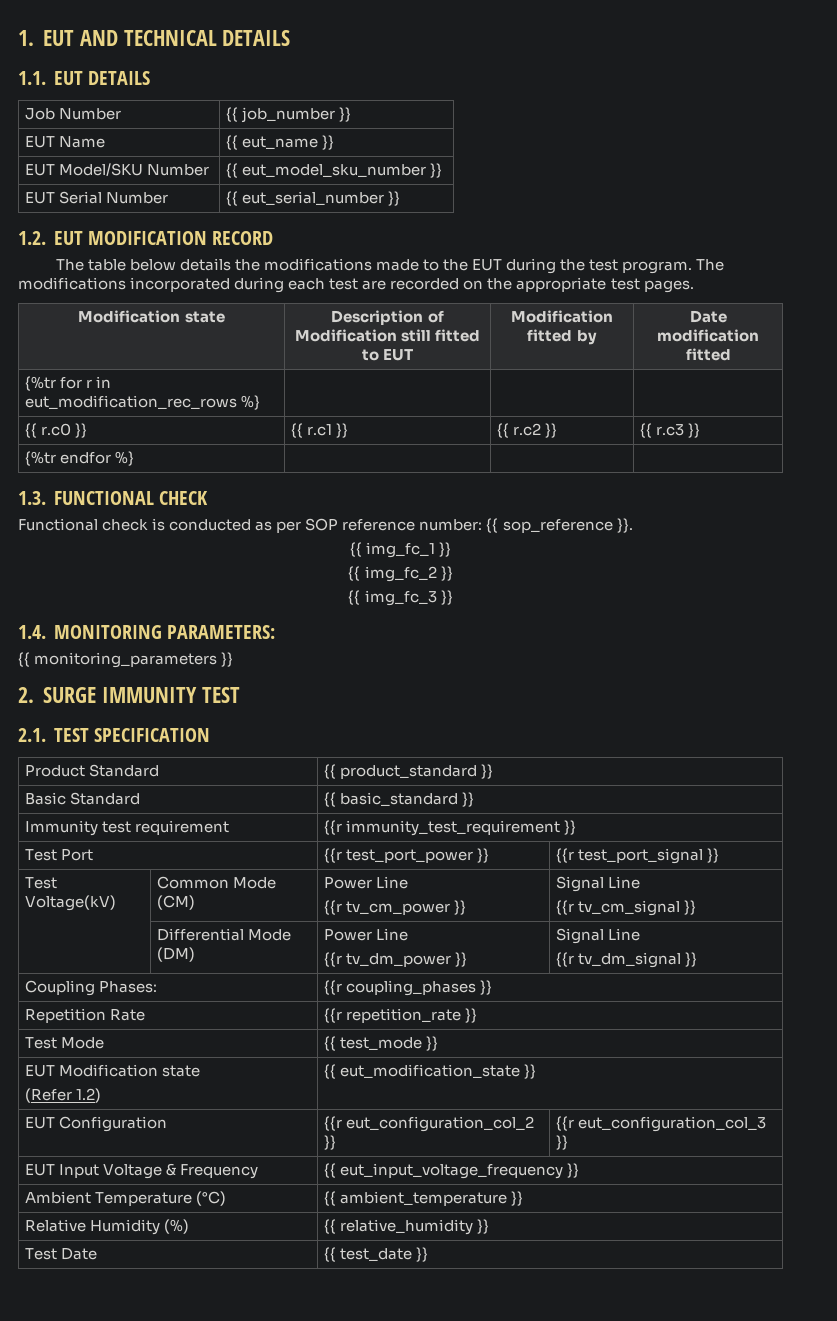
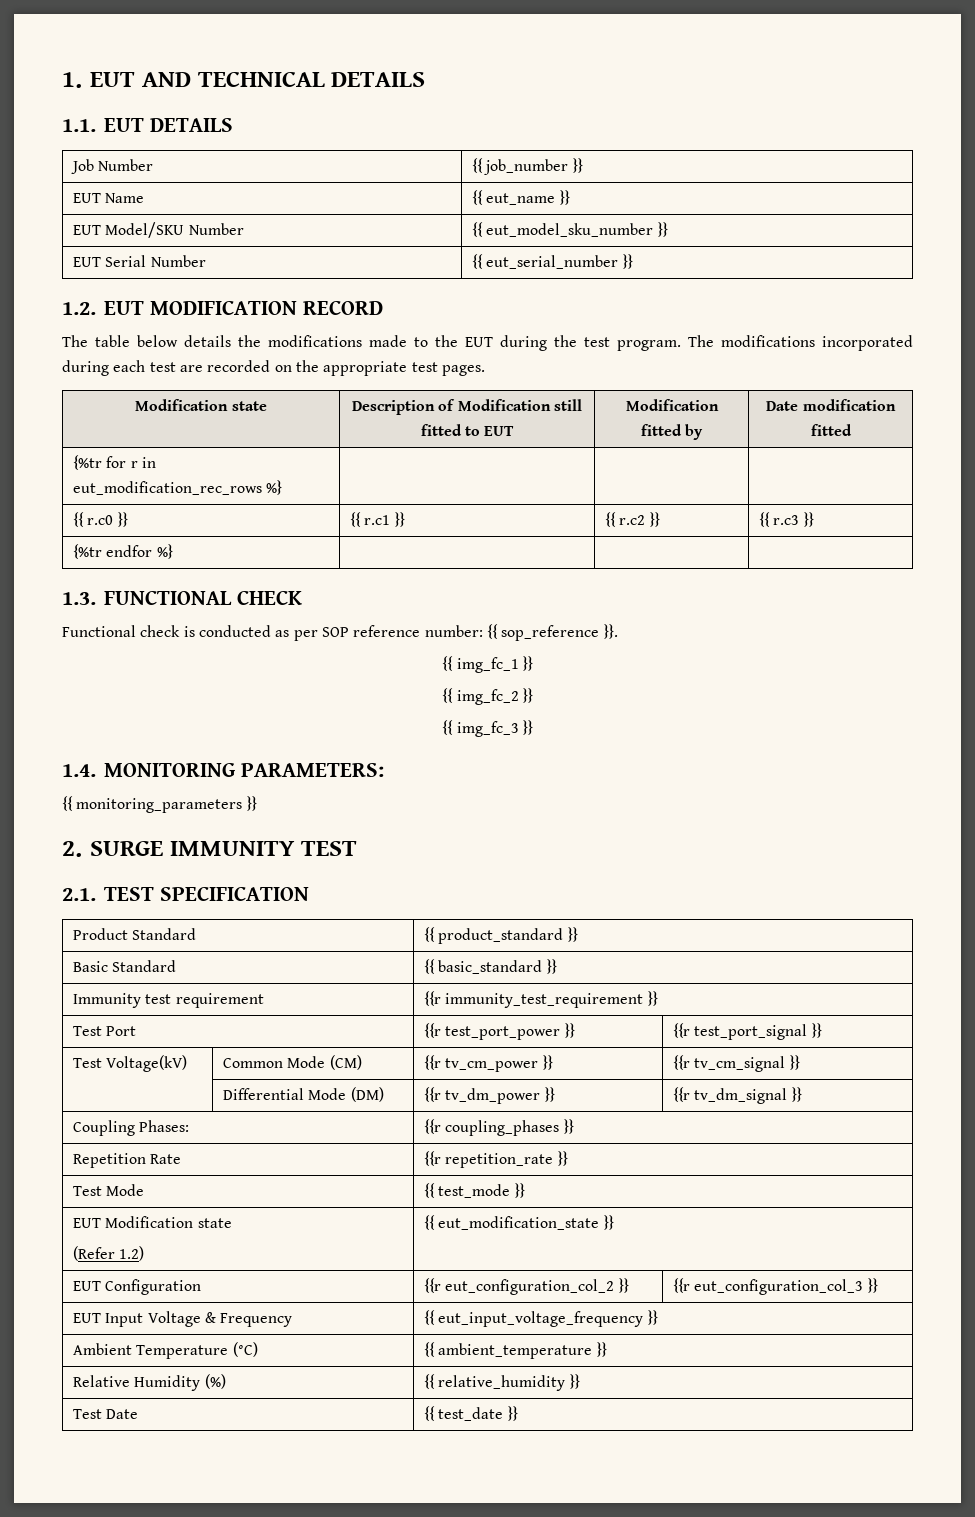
- Test Voltage(kV) | Common Mode (CM) | Power Line
- {{r tv_cm_power }} | Signal Line
- {{r tv_cm_signal }}
+ Test Voltage(kV) | Common Mode (CM) | {{r tv_cm_power }} | {{r tv_cm_signal }}
- | Differential Mode (DM) | Power Line
- {{r tv_dm_power }} | Signal Line
- {{r tv_dm_signal }}
+ | Differential Mode (DM) | {{r tv_dm_power }} | {{r tv_dm_signal }}

